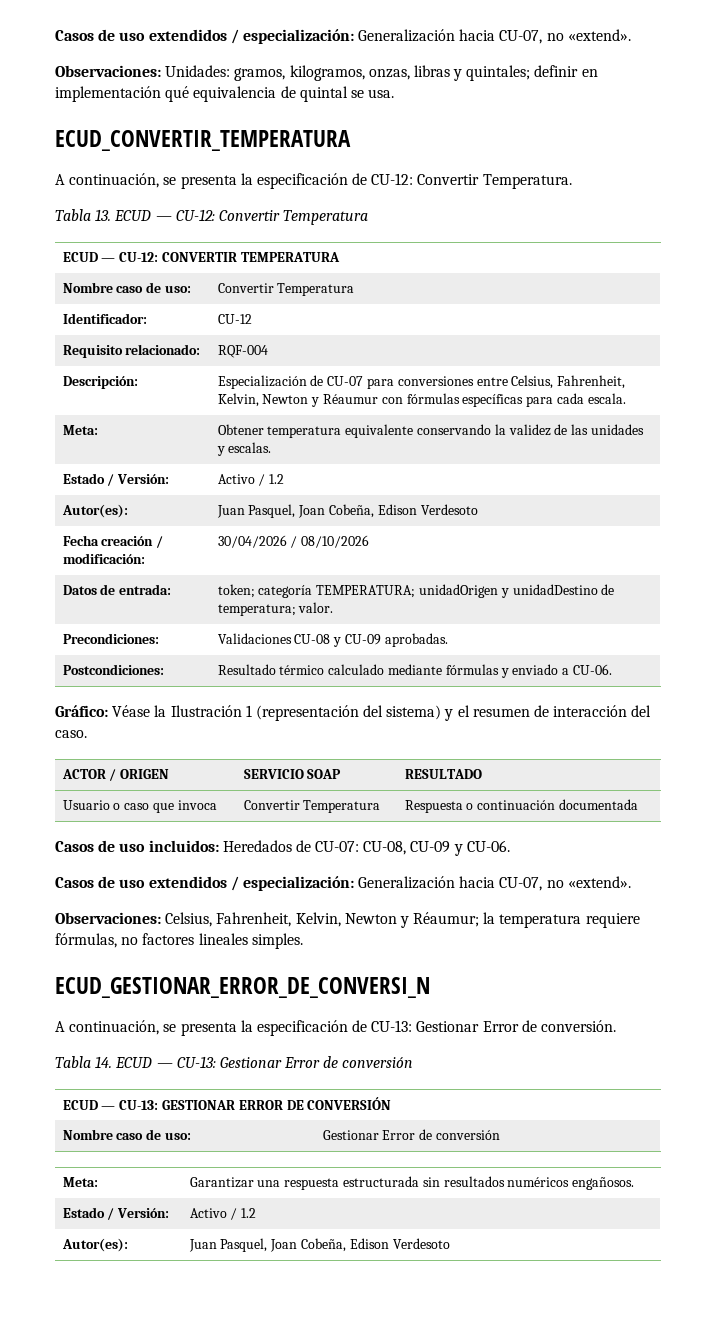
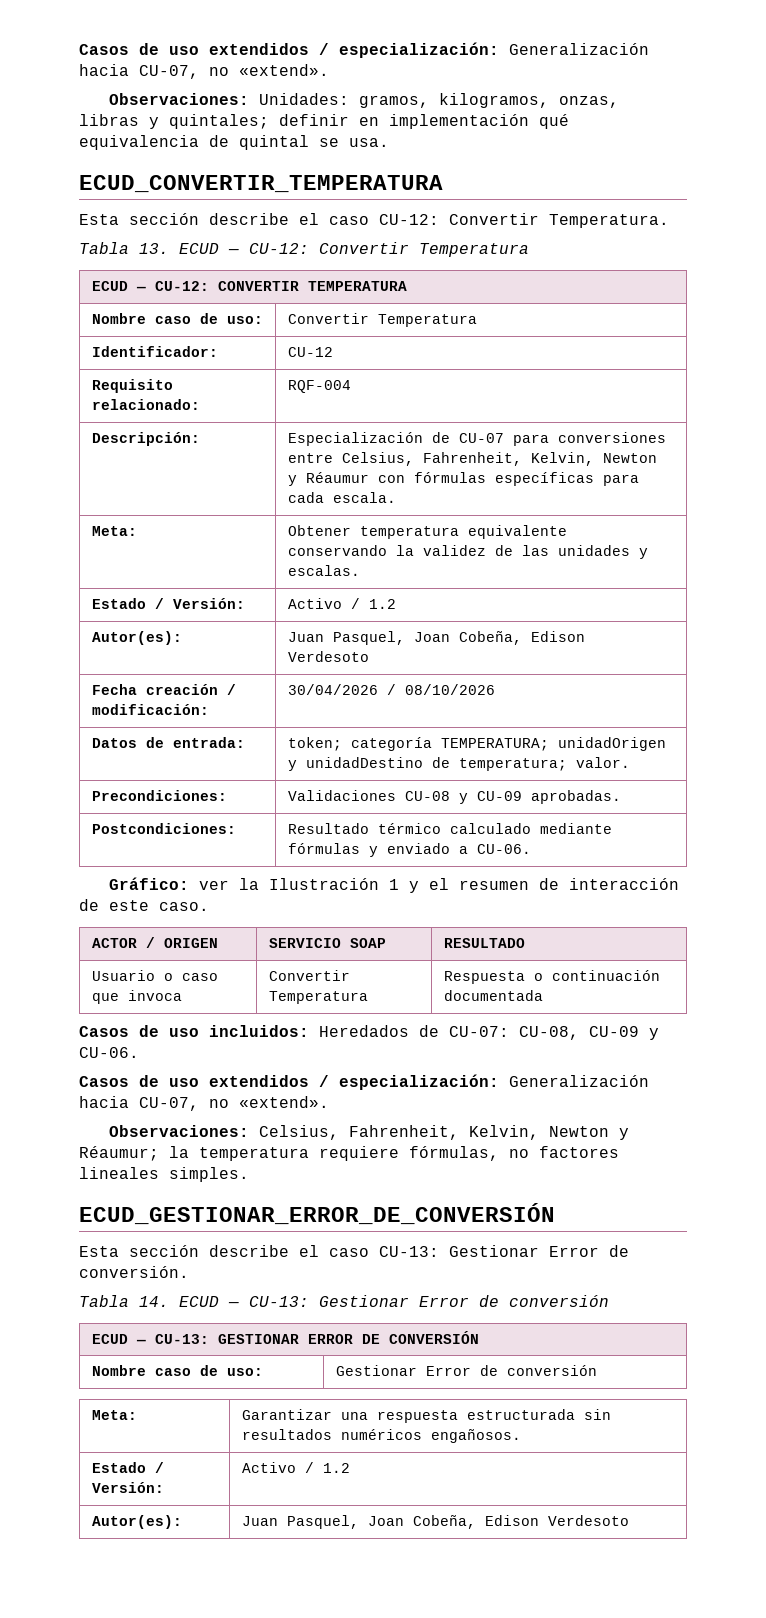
- A continuación, se presenta la especificación de CU-12: Convertir Temperatura.
+ Esta sección describe el caso CU-12: Convertir Temperatura.
- Gráfico: Véase la Ilustración 1 (representación del sistema) y el resumen de interacción del caso.
+ Gráfico: ver la Ilustración 1 y el resumen de interacción de este caso.
- ECUD_GESTIONAR_ERROR_DE_CONVERSI_N
- A continuación, se presenta la especificación de CU-13: Gestionar Error de conversión.
+ ECUD_GESTIONAR_ERROR_DE_CONVERSIÓN
+ Esta sección describe el caso CU-13: Gestionar Error de conversión.

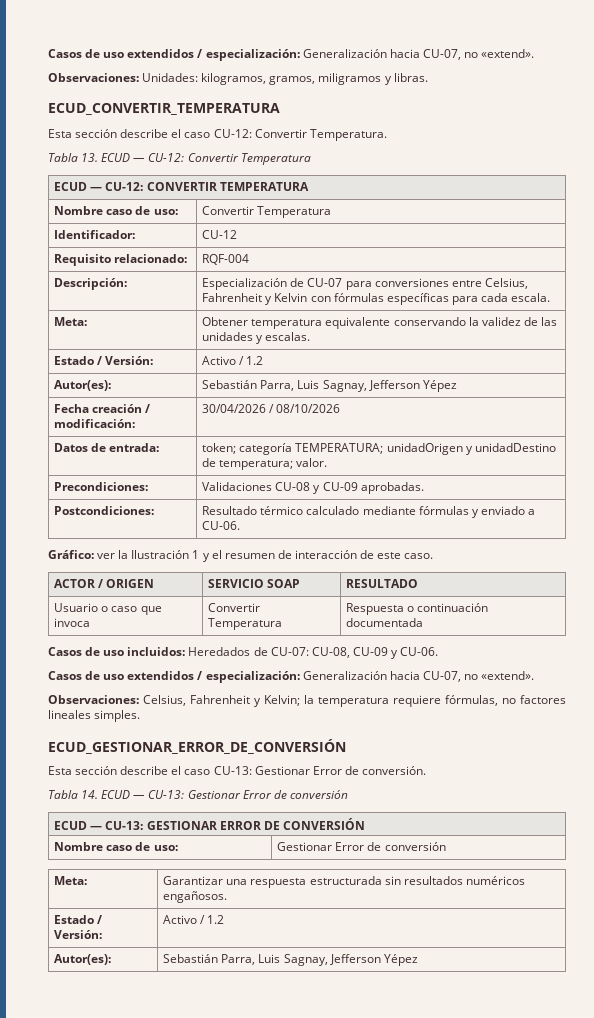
- Observaciones: Unidades: gramos, kilogramos, onzas, libras y quintales; definir en implementación qué equivalencia de quintal se usa.
+ Observaciones: Unidades: kilogramos, gramos, miligramos y libras.
- Descripción: | Especialización de CU-07 para conversiones entre Celsius, Fahrenheit, Kelvin, Newton y Réaumur con fórmulas específicas para cada escala.
+ Descripción: | Especialización de CU-07 para conversiones entre Celsius, Fahrenheit y Kelvin con fórmulas específicas para cada escala.
  Meta: | Obtener temperatura equivalente conservando la validez de las unidades y escalas.
  Estado / Versión: | Activo / 1.2
- Autor(es): | Juan Pasquel, Joan Cobeña, Edison Verdesoto
+ Autor(es): | Sebastián Parra, Luis Sagnay, Jefferson Yépez
- Observaciones: Celsius, Fahrenheit, Kelvin, Newton y Réaumur; la temperatura requiere fórmulas, no factores lineales simples.
+ Observaciones: Celsius, Fahrenheit y Kelvin; la temperatura requiere fórmulas, no factores lineales simples.
  Meta: | Garantizar una respuesta estructurada sin resultados numéricos engañosos.
  Estado / Versión: | Activo / 1.2
- Autor(es): | Juan Pasquel, Joan Cobeña, Edison Verdesoto
+ Autor(es): | Sebastián Parra, Luis Sagnay, Jefferson Yépez

